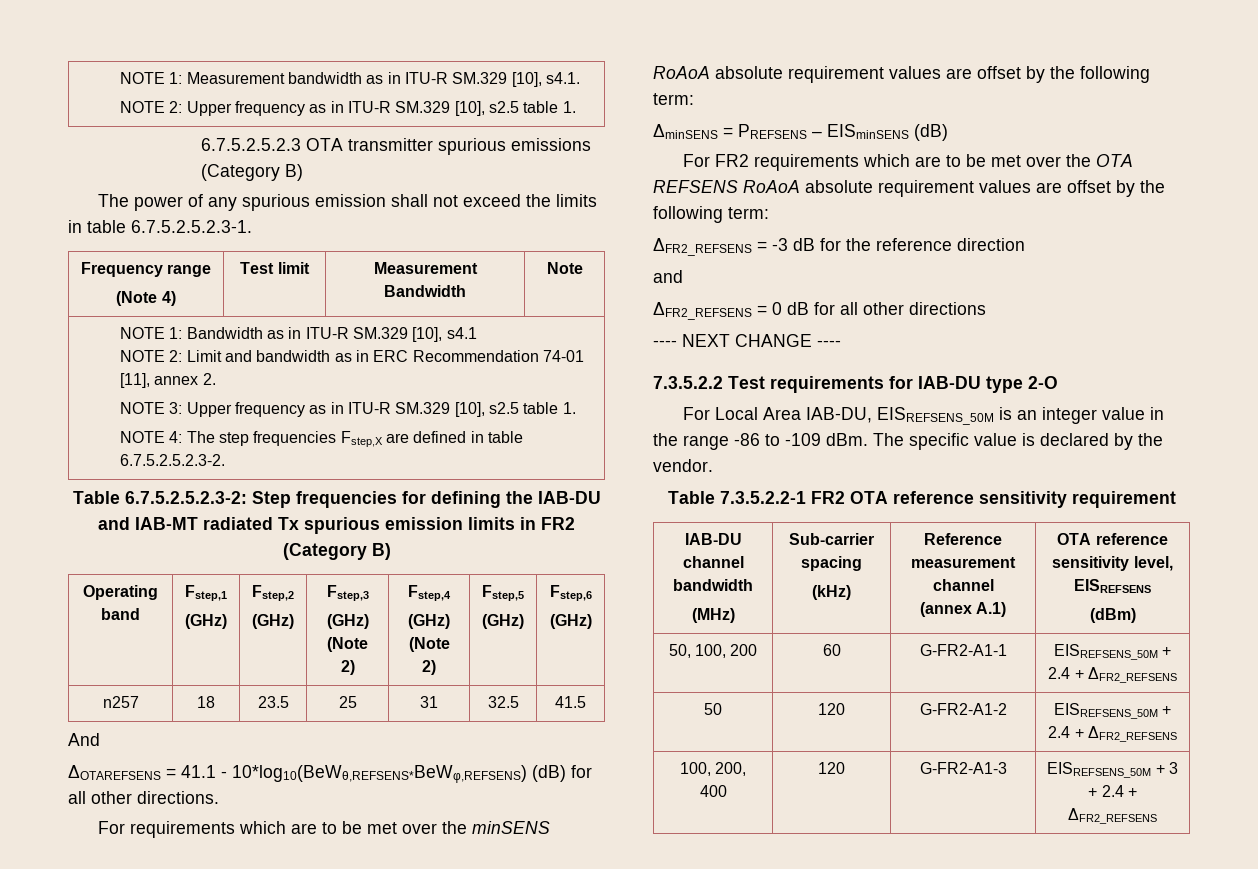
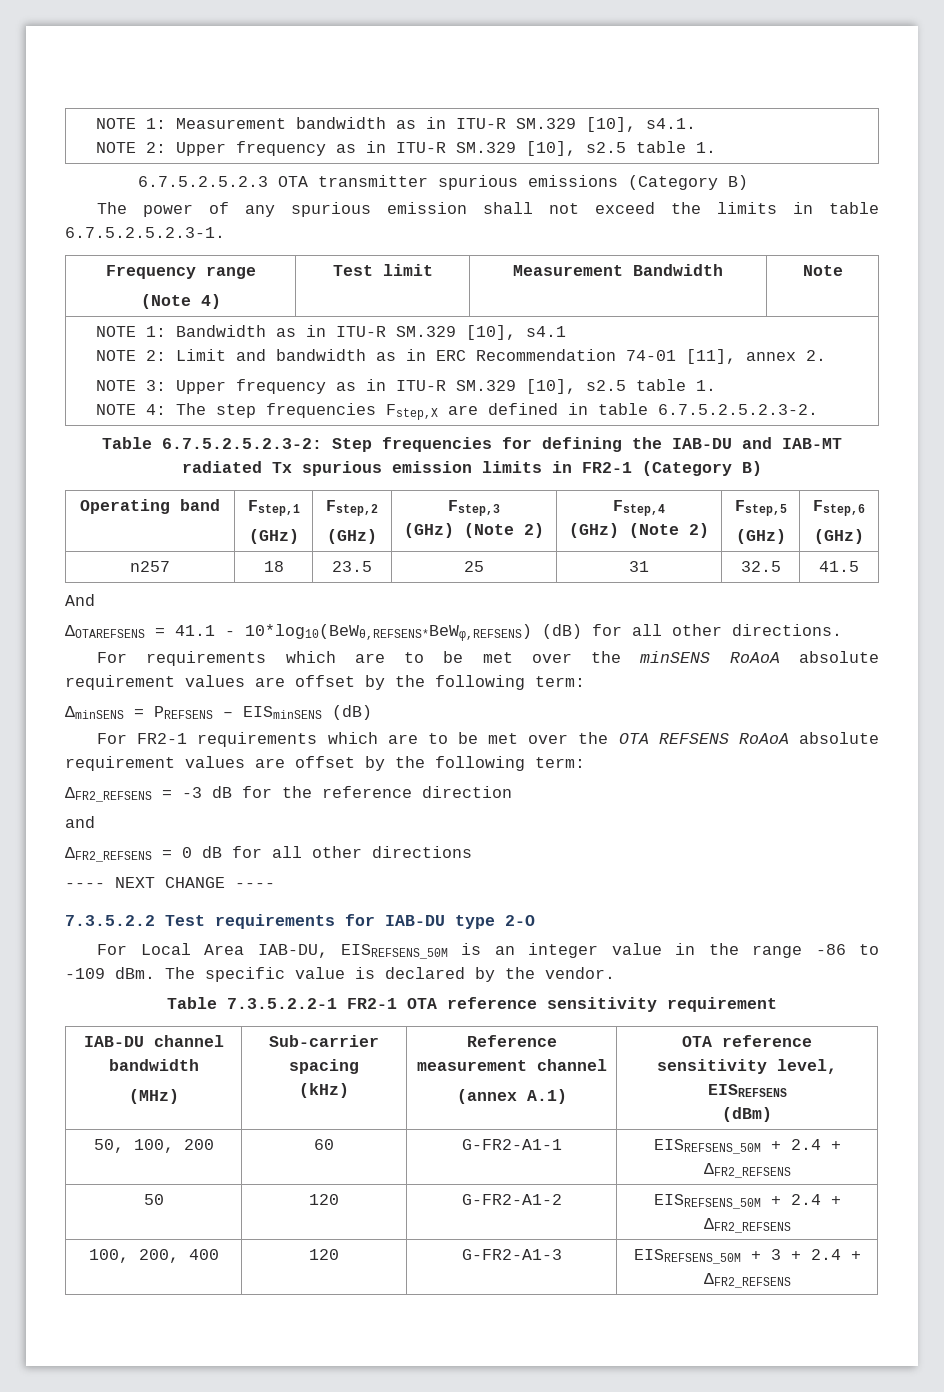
- Table 6.7.5.2.5.2.3-2: Step frequencies for defining the IAB-DU and IAB-MT radiated Tx spurious emission limits in FR2 (Category B)
+ Table 6.7.5.2.5.2.3-2: Step frequencies for defining the IAB-DU and IAB-MT radiated Tx spurious emission limits in FR2-1 (Category B)
- For FR2 requirements which are to be met over the OTA REFSENS RoAoA absolute requirement values are offset by the following term:
+ For FR2-1 requirements which are to be met over the OTA REFSENS RoAoA absolute requirement values are offset by the following term:
- Table 7.3.5.2.2-1 FR2 OTA reference sensitivity requirement
+ Table 7.3.5.2.2-1 FR2-1 OTA reference sensitivity requirement

